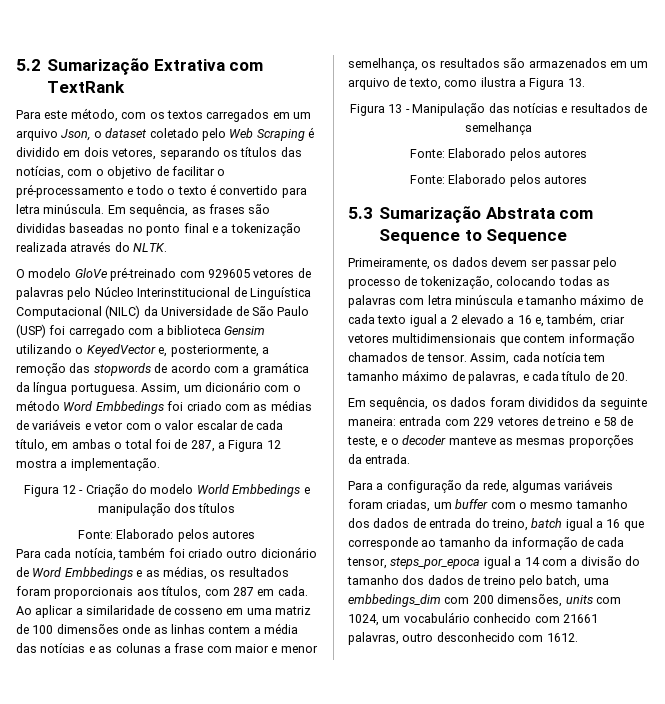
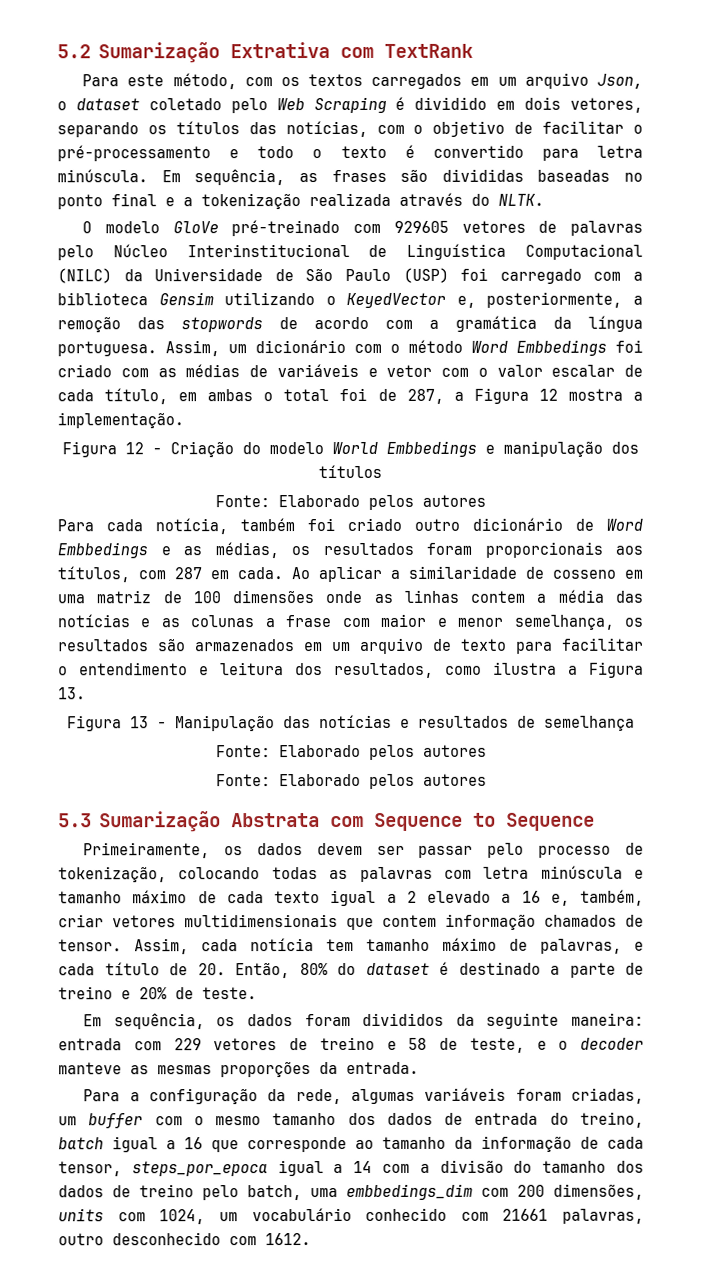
- Ao aplicar a similaridade de cosseno em uma matriz de 100 dimensões onde as linhas contem a média das notícias e as colunas a frase com maior e menor semelhança, os resultados são armazenados em um arquivo de texto, como ilustra a Figura 13.
+ Ao aplicar a similaridade de cosseno em uma matriz de 100 dimensões onde as linhas contem a média das notícias e as colunas a frase com maior e menor semelhança, os resultados são armazenados em um arquivo de texto para facilitar o entendimento e leitura dos resultados, como ilustra a Figura 13.
- Assim, cada notícia tem tamanho máximo de palavras, e cada título de 20.
+ Assim, cada notícia tem tamanho máximo de palavras, e cada título de 20. Então, 80% do dataset é destinado a parte de treino e 20% de teste.

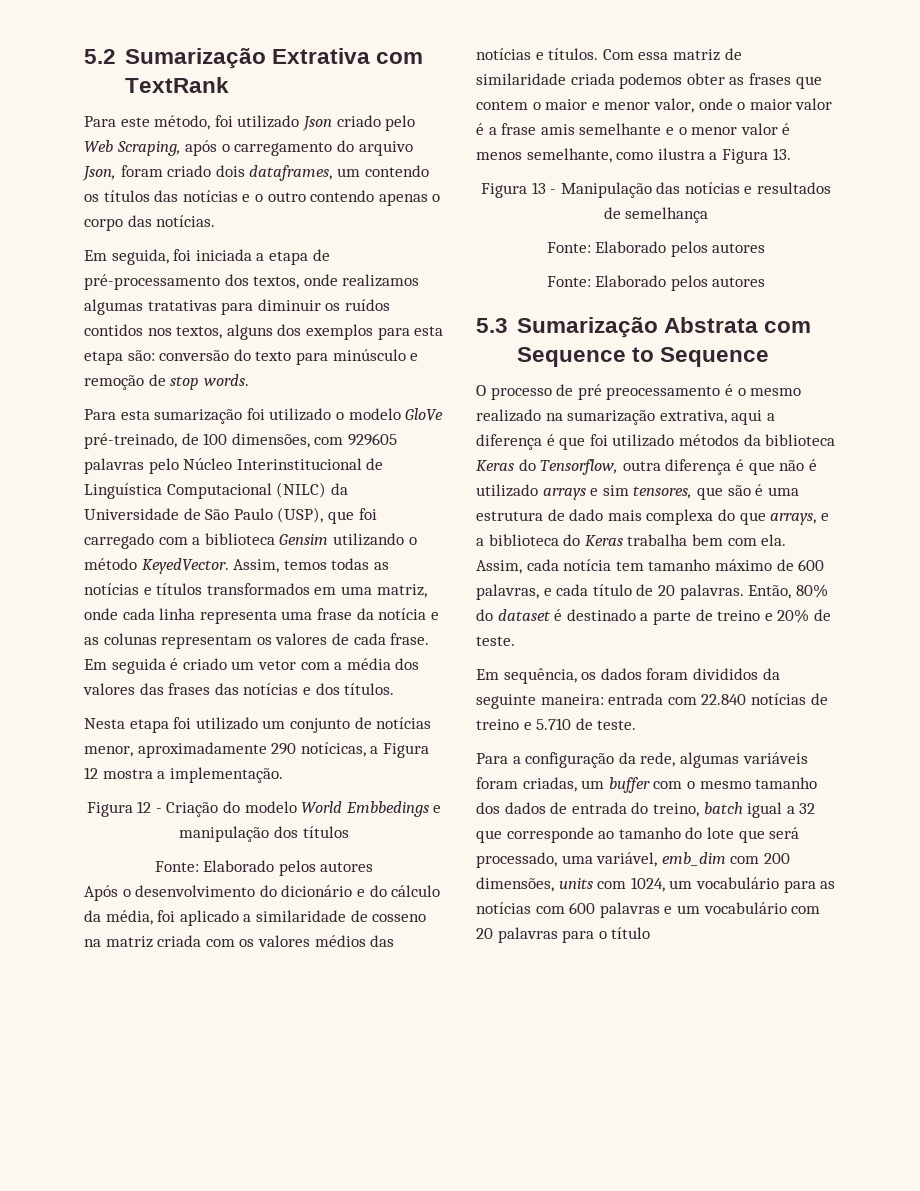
- Para este método, com os textos carregados em um arquivo Json, o dataset coletado pelo Web Scraping é dividido em dois vetores, separando os títulos das notícias, com o objetivo de facilitar o pré-processamento e todo o texto é convertido para letra minúscula. Em sequência, as frases são divididas baseadas no ponto final e a tokenização realizada através do NLTK.
- O modelo GloVe pré-treinado com 929605 vetores de palavras pelo Núcleo Interinstitucional de Linguística Computacional (NILC) da Universidade de São Paulo (USP) foi carregado com a biblioteca Gensim utilizando o KeyedVector e, posteriormente, a remoção das stopwords de acordo com a gramática da língua portuguesa. Assim, um dicionário com o método Word Embbedings foi criado com as médias de variáveis e vetor com o valor escalar de cada título, em ambas o total foi de 287, a Figura 12 mostra a implementação.
+ Para este método, foi utilizado Json criado pelo Web Scraping, após o carregamento do arquivo Json, foram criado dois dataframes, um contendo os títulos das notícias e o outro contendo apenas o corpo das notícias.
+ Em seguida, foi iniciada a etapa de pré-processamento dos textos, onde realizamos algumas tratativas para diminuir os ruídos contidos nos textos, alguns dos exemplos para esta etapa são: conversão do texto para minúsculo e remoção de stop words.
+ Para esta sumarização foi utilizado o modelo GloVe pré-treinado, de 100 dimensões, com 929605 palavras pelo Núcleo Interinstitucional de Linguística Computacional (NILC) da Universidade de São Paulo (USP), que foi carregado com a biblioteca Gensim utilizando o método KeyedVector. Assim, temos todas as notícias e títulos transformados em uma matriz, onde cada linha representa uma frase da notícia e as colunas representam os valores de cada frase. Em seguida é criado um vetor com a média dos valores das frases das notícias e dos títulos.
+ Nesta etapa foi utilizado um conjunto de notícias menor, aproximadamente 290 notícicas, a Figura 12 mostra a implementação.
- Para cada notícia, também foi criado outro dicionário de Word Embbedings e as médias, os resultados foram proporcionais aos títulos, com 287 em cada. Ao aplicar a similaridade de cosseno em uma matriz de 100 dimensões onde as linhas contem a média das notícias e as colunas a frase com maior e menor semelhança, os resultados são armazenados em um arquivo de texto para facilitar o entendimento e leitura dos resultados, como ilustra a Figura 13.
+ Após o desenvolvimento do dicionário e do cálculo da média, foi aplicado a similaridade de cosseno na matriz criada com os valores médios das notícias e títulos. Com essa matriz de similaridade criada podemos obter as frases que contem o maior e menor valor, onde o maior valor é a frase amis semelhante e o menor valor é menos semelhante, como ilustra a Figura 13.
- Primeiramente, os dados devem ser passar pelo processo de tokenização, colocando todas as palavras com letra minúscula e tamanho máximo de cada texto igual a 2 elevado a 16 e, também, criar vetores multidimensionais que contem informação chamados de tensor.
+ O processo de pré preocessamento é o mesmo realizado na sumarização extrativa, aqui a diferença é que foi utilizado métodos da biblioteca Keras do Tensorflow, outra diferença é que não é utilizado arrays e sim tensores, que são é uma estrutura de dado mais complexa do que arrays, e a biblioteca do Keras trabalha bem com ela.
- Assim, cada notícia tem tamanho máximo de palavras, e cada título de 20. Então, 80% do dataset é destinado a parte de treino e 20% de teste.
+ Assim, cada notícia tem tamanho máximo de 600 palavras, e cada título de 20 palavras. Então, 80% do dataset é destinado a parte de treino e 20% de teste.
- Em sequência, os dados foram divididos da seguinte maneira: entrada com 229 vetores de treino e 58 de teste, e o decoder manteve as mesmas proporções da entrada.
+ Em sequência, os dados foram divididos da seguinte maneira: entrada com 22.840 notícias de treino e 5.710 de teste.
- Para a configuração da rede, algumas variáveis foram criadas, um buffer com o mesmo tamanho dos dados de entrada do treino, batch igual a 16 que corresponde ao tamanho da informação de cada tensor, steps_por_epoca igual a 14 com a divisão do tamanho dos dados de treino pelo batch, uma embbedings_dim com 200 dimensões, units com 1024, um vocabulário conhecido com 21661 palavras, outro desconhecido com 1612.
+ Para a configuração da rede, algumas variáveis foram criadas, um buffer com o mesmo tamanho dos dados de entrada do treino, batch igual a 32 que corresponde ao tamanho do lote que será processado, uma variável, emb_dim com 200 dimensões, units com 1024, um vocabulário para as notícias com 600 palavras e um vocabulário com 20 palavras para o título

